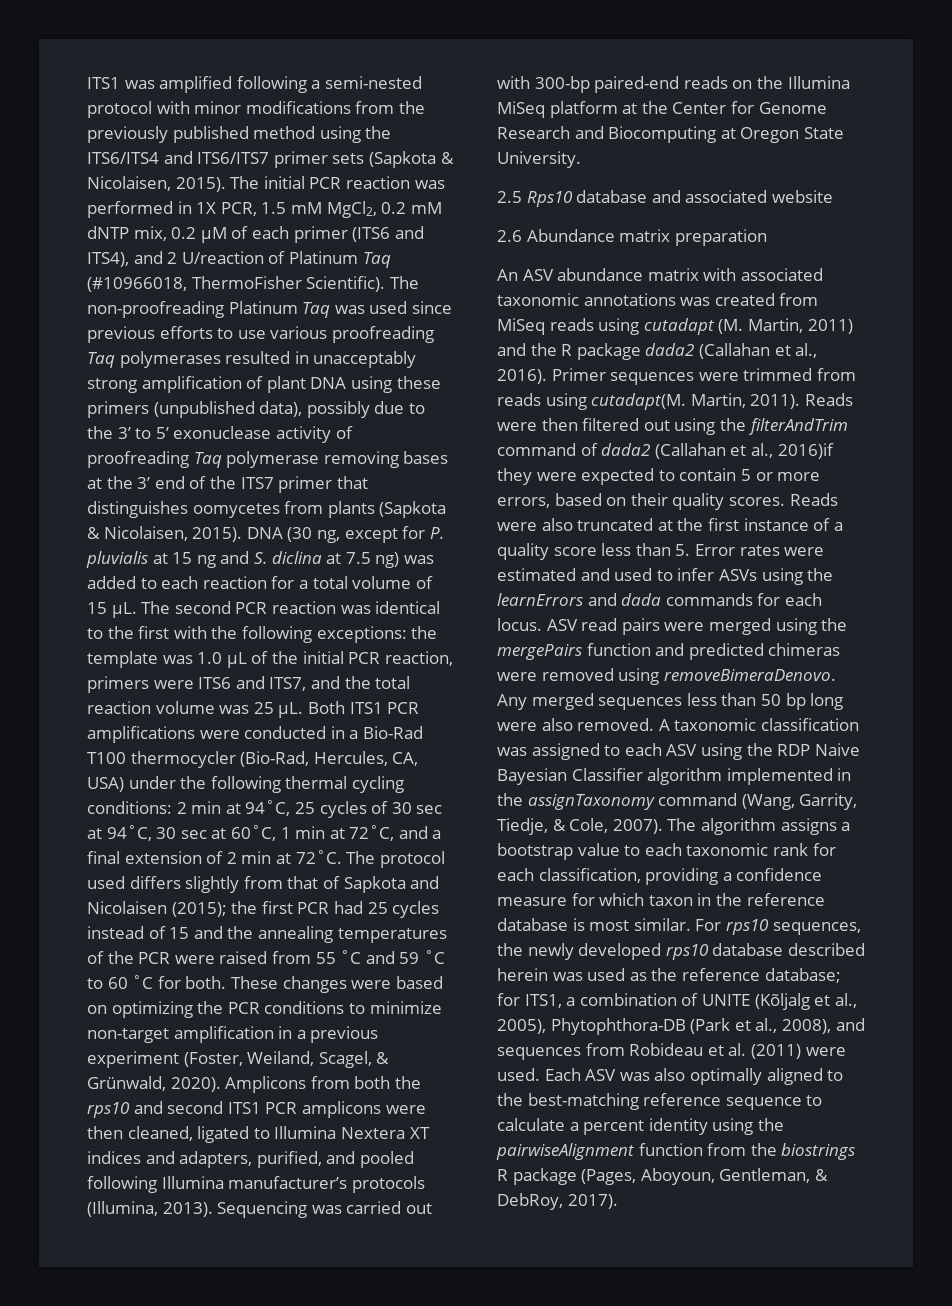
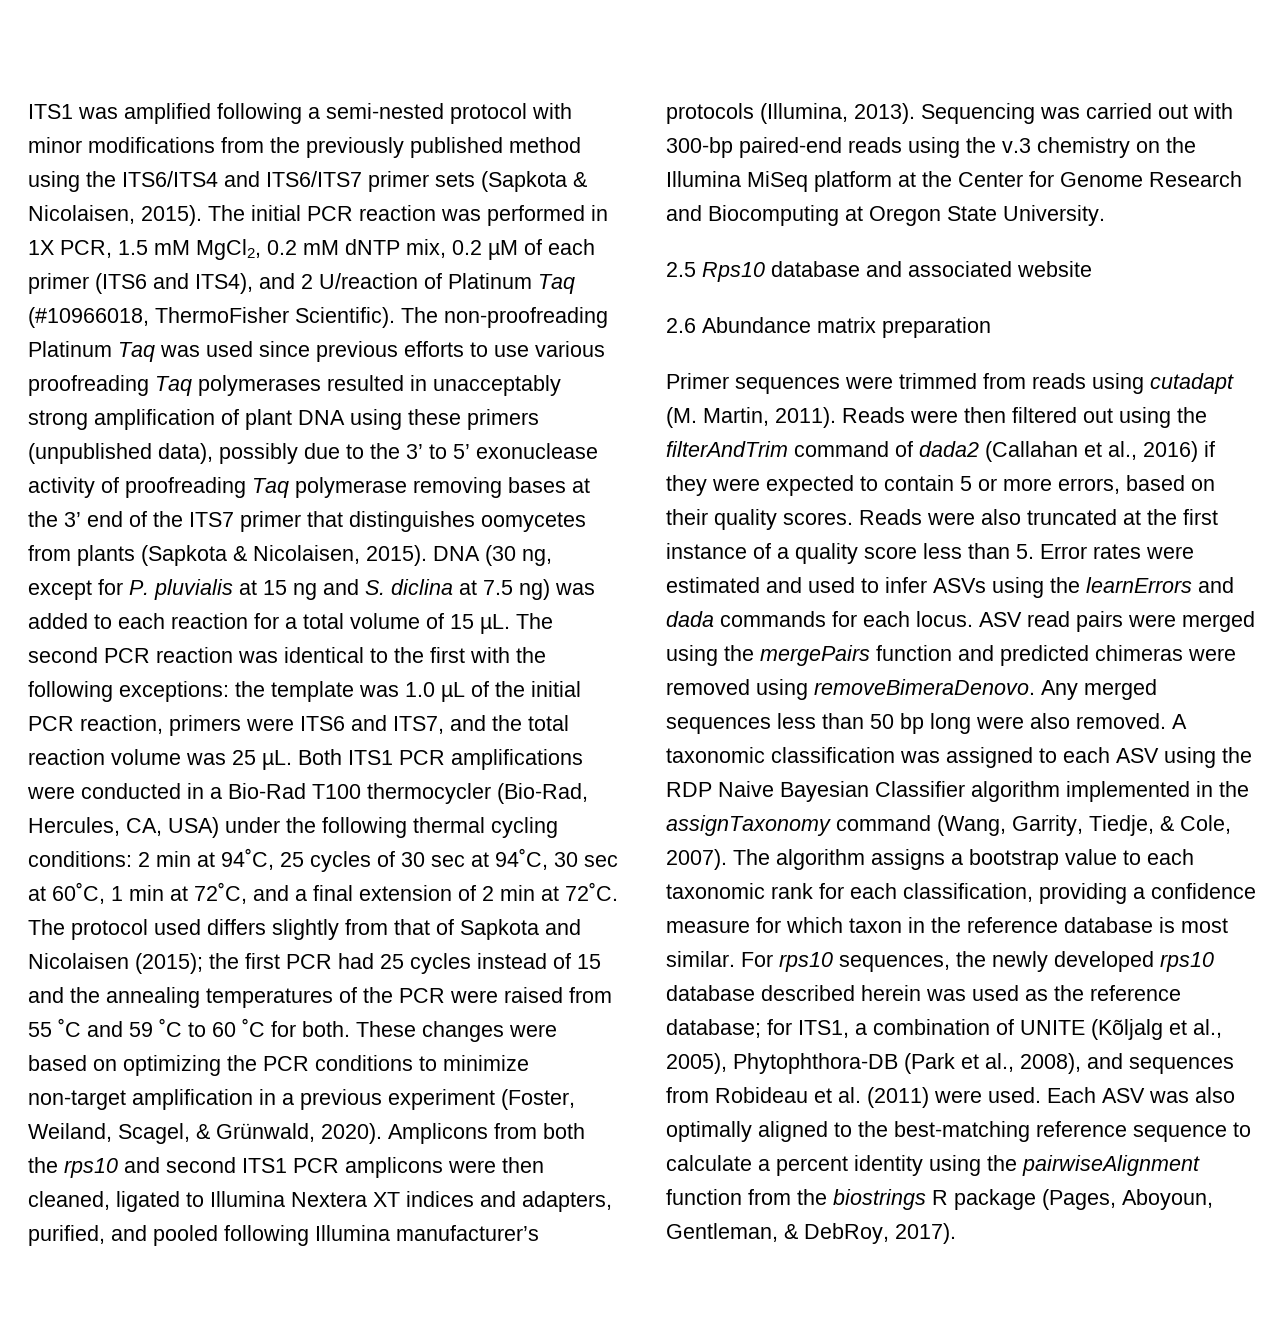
- Sequencing was carried out with 300-bp paired-end reads on the Illumina MiSeq platform at the Center for Genome Research and Biocomputing at Oregon State University.
+ Sequencing was carried out with 300-bp paired-end reads using the v.3 chemistry on the Illumina MiSeq platform at the Center for Genome Research and Biocomputing at Oregon State University.
- An ASV abundance matrix with associated taxonomic annotations was created from MiSeq reads using cutadapt (M. Martin, 2011) and the R package dada2 (Callahan et al., 2016). Primer sequences were trimmed from reads using cutadapt(M. Martin, 2011).
+ Primer sequences were trimmed from reads using cutadapt (M. Martin, 2011).
- Reads were then filtered out using the filterAndTrim command of dada2 (Callahan et al., 2016)if they were expected to contain 5 or more errors, based on their quality scores.
+ Reads were then filtered out using the filterAndTrim command of dada2 (Callahan et al., 2016) if they were expected to contain 5 or more errors, based on their quality scores.

